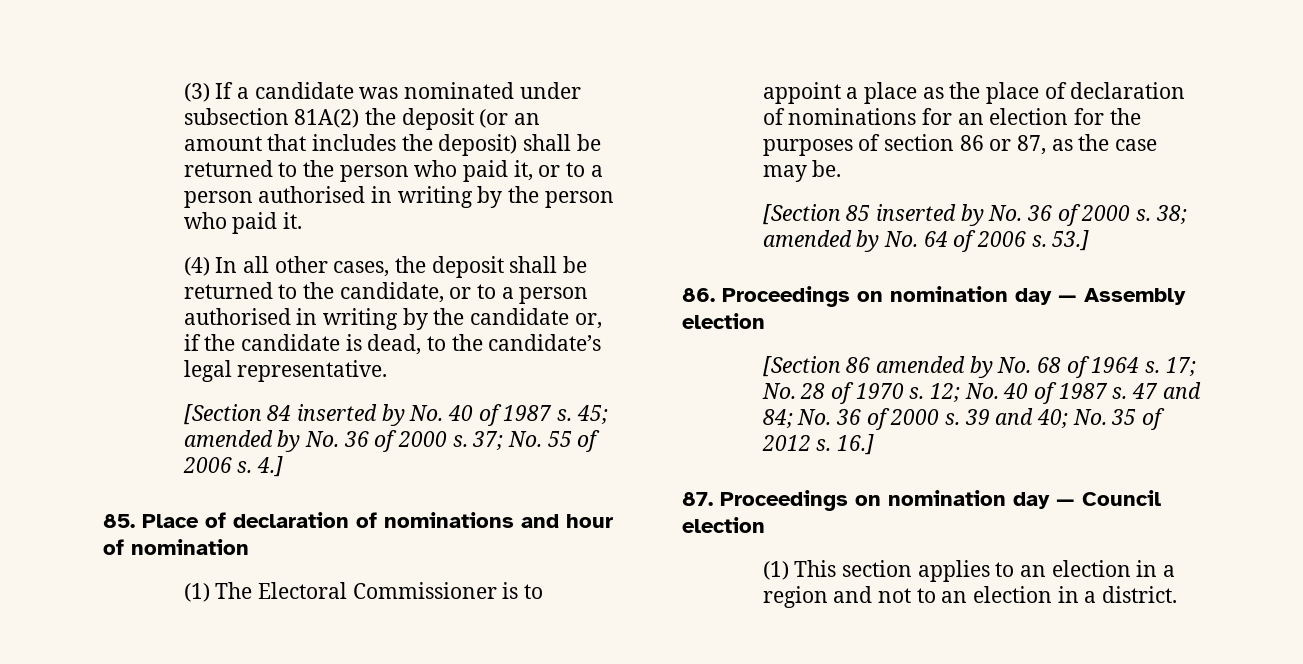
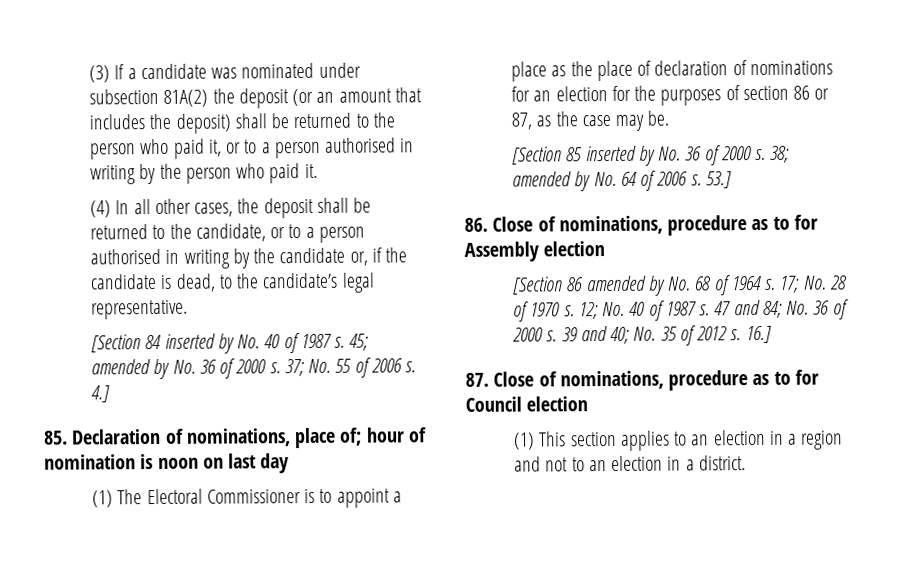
- 85. Place of declaration of nominations and hour of nomination
+ 85. Declaration of nominations, place of; hour of nomination is noon on last day
- 86. Proceedings on nomination day — Assembly election
+ 86. Close of nominations, procedure as to for Assembly election
- 87. Proceedings on nomination day — Council election
+ 87. Close of nominations, procedure as to for Council election

